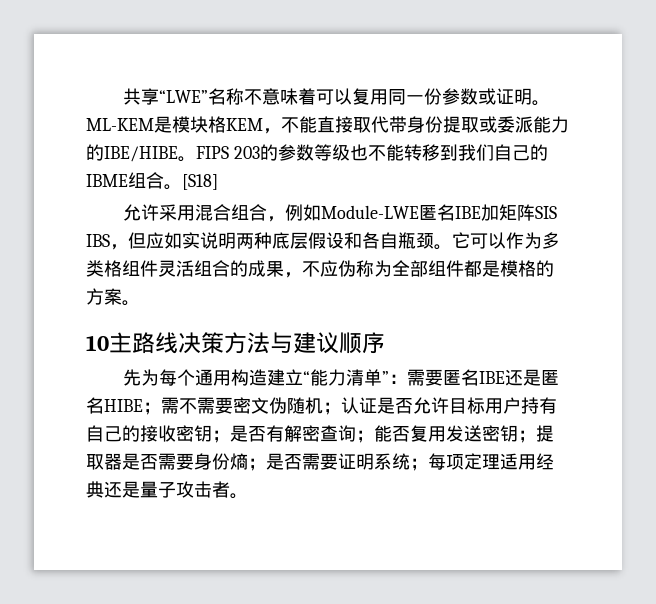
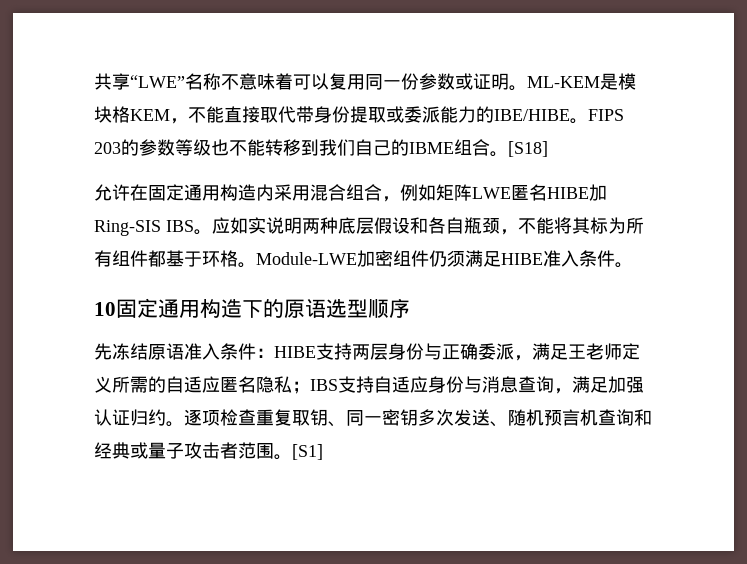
- 允许采用混合组合，例如Module-LWE匿名IBE加矩阵SIS IBS，但应如实说明两种底层假设和各自瓶颈。它可以作为多类格组件灵活组合的成果，不应伪称为全部组件都是模格的方案。
- 10主路线决策方法与建议顺序
- 先为每个通用构造建立“能力清单”：需要匿名IBE还是匿名HIBE；需不需要密文伪随机；认证是否允许目标用户持有自己的接收密钥；是否有解密查询；能否复用发送密钥；提取器是否需要身份熵；是否需要证明系统；每项定理适用经典还是量子攻击者。
+ 允许在固定通用构造内采用混合组合，例如矩阵LWE匿名HIBE加Ring-SIS IBS。应如实说明两种底层假设和各自瓶颈，不能将其标为所有组件都基于环格。Module-LWE加密组件仍须满足HIBE准入条件。
+ 10固定通用构造下的原语选型顺序
+ 先冻结原语准入条件：HIBE支持两层身份与正确委派，满足王老师定义所需的自适应匿名隐私；IBS支持自适应身份与消息查询，满足加强认证归约。逐项检查重复取钥、同一密钥多次发送、随机预言机查询和经典或量子攻击者范围。[S1]

